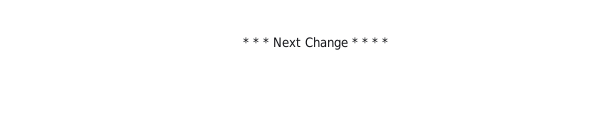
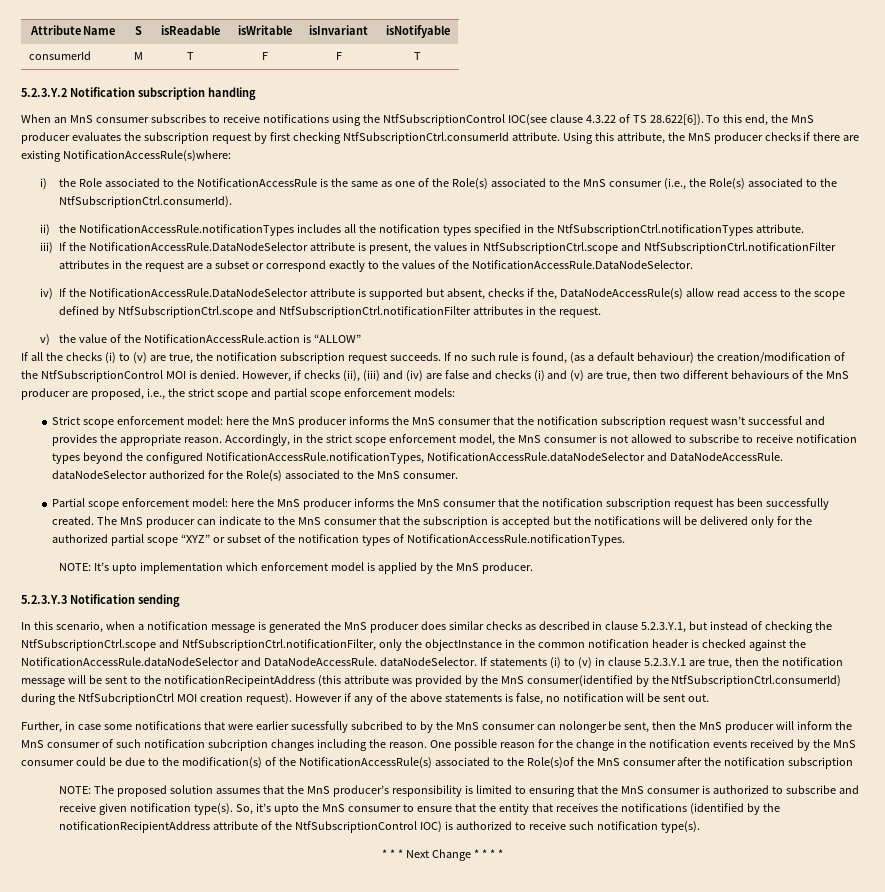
+ Attribute Name | S | isReadable | isWritable | isInvariant | isNotifyable
+ consumerId | M | T | F | F | T
+ 5.2.3.Y.2 Notification subscription handling
+ When an MnS consumer subscribes to receive notifications using the NtfSubscriptionControl IOC(see clause 4.3.22 of TS 28.622[6]). To this end, the MnS producer evaluates the subscription request by first checking NtfSubscriptionCtrl.consumerId attribute. Using this attribute, the MnS producer checks if there are existing NotificationAccessRule(s)where:
+ i) the Role associated to the NotificationAccessRule is the same as one of the Role(s) associated to the MnS consumer (i.e., the Role(s) associated to the NtfSubscriptionCtrl.consumerId).
+ ii) the NotificationAccessRule.notificationTypes includes all the notification types specified in the NtfSubscriptionCtrl.notificationTypes attribute.
+ iii) If the NotificationAccessRule.DataNodeSelector attribute is present, the values in NtfSubscriptionCtrl.scope and NtfSubscriptionCtrl.notificationFilter attributes in the request are a subset or correspond exactly to the values of the NotificationAccessRule.DataNodeSelector.
+ iv) If the NotificationAccessRule.DataNodeSelector attribute is supported but absent, checks if the, DataNodeAccessRule(s) allow read access to the scope defined by NtfSubscriptionCtrl.scope and NtfSubscriptionCtrl.notificationFilter attributes in the request.
+ v) the value of the NotificationAccessRule.action is “ALLOW”
+ If all the checks (i) to (v) are true, the notification subscription request succeeds. If no such rule is found, (as a default behaviour) the creation/modification of the NtfSubscriptionControl MOI is denied. However, if checks (ii), (iii) and (iv) are false and checks (i) and (v) are true, then two different behaviours of the MnS producer are proposed, i.e., the strict scope and partial scope enforcement models:
+ Strict scope enforcement model: here the MnS producer informs the MnS consumer that the notification subscription request wasn’t successful and provides the appropriate reason. Accordingly, in the strict scope enforcement model, the MnS consumer is not allowed to subscribe to receive notification types beyond the configured NotificationAccessRule.notificationTypes, NotificationAccessRule.dataNodeSelector and DataNodeAccessRule. dataNodeSelector authorized for the Role(s) associated to the MnS consumer.
+ Partial scope enforcement model: here the MnS producer informs the MnS consumer that the notification subscription request has been successfully created. The MnS producer can indicate to the MnS consumer that the subscription is accepted but the notifications will be delivered only for the authorized partial scope “XYZ” or subset of the notification types of NotificationAccessRule.notificationTypes.
+ NOTE: It’s upto implementation which enforcement model is applied by the MnS producer.
+ 5.2.3.Y.3 Notification sending
+ In this scenario, when a notification message is generated the MnS producer does similar checks as described in clause 5.2.3.Y.1, but instead of checking the NtfSubscriptionCtrl.scope and NtfSubscriptionCtrl.notificationFilter, only the objectInstance in the common notification header is checked against the NotificationAccessRule.dataNodeSelector and DataNodeAccessRule. dataNodeSelector. If statements (i) to (v) in clause 5.2.3.Y.1 are true, then the notification message will be sent to the notificationRecipeintAddress (this attribute was provided by the MnS consumer(identified by the NtfSubscriptionCtrl.consumerId) during the NtfSubcriptionCtrl MOI creation request). However if any of the above statements is false, no notification will be sent out.
+ Further, in case some notifications that were earlier sucessfully subcribed to by the MnS consumer can nolonger be sent, then the MnS producer will inform the MnS consumer of such notification subcription changes including the reason. One possible reason for the change in the notification events received by the MnS consumer could be due to the modification(s) of the NotificationAccessRule(s) associated to the Role(s)of the MnS consumer after the notification subscription
+ NOTE: The proposed solution assumes that the MnS producer’s responsibility is limited to ensuring that the MnS consumer is authorized to subscribe and receive given notification type(s). So, it’s upto the MnS consumer to ensure that the entity that receives the notifications (identified by the notificationRecipientAddress attribute of the NtfSubscriptionControl IOC) is authorized to receive such notification type(s).

